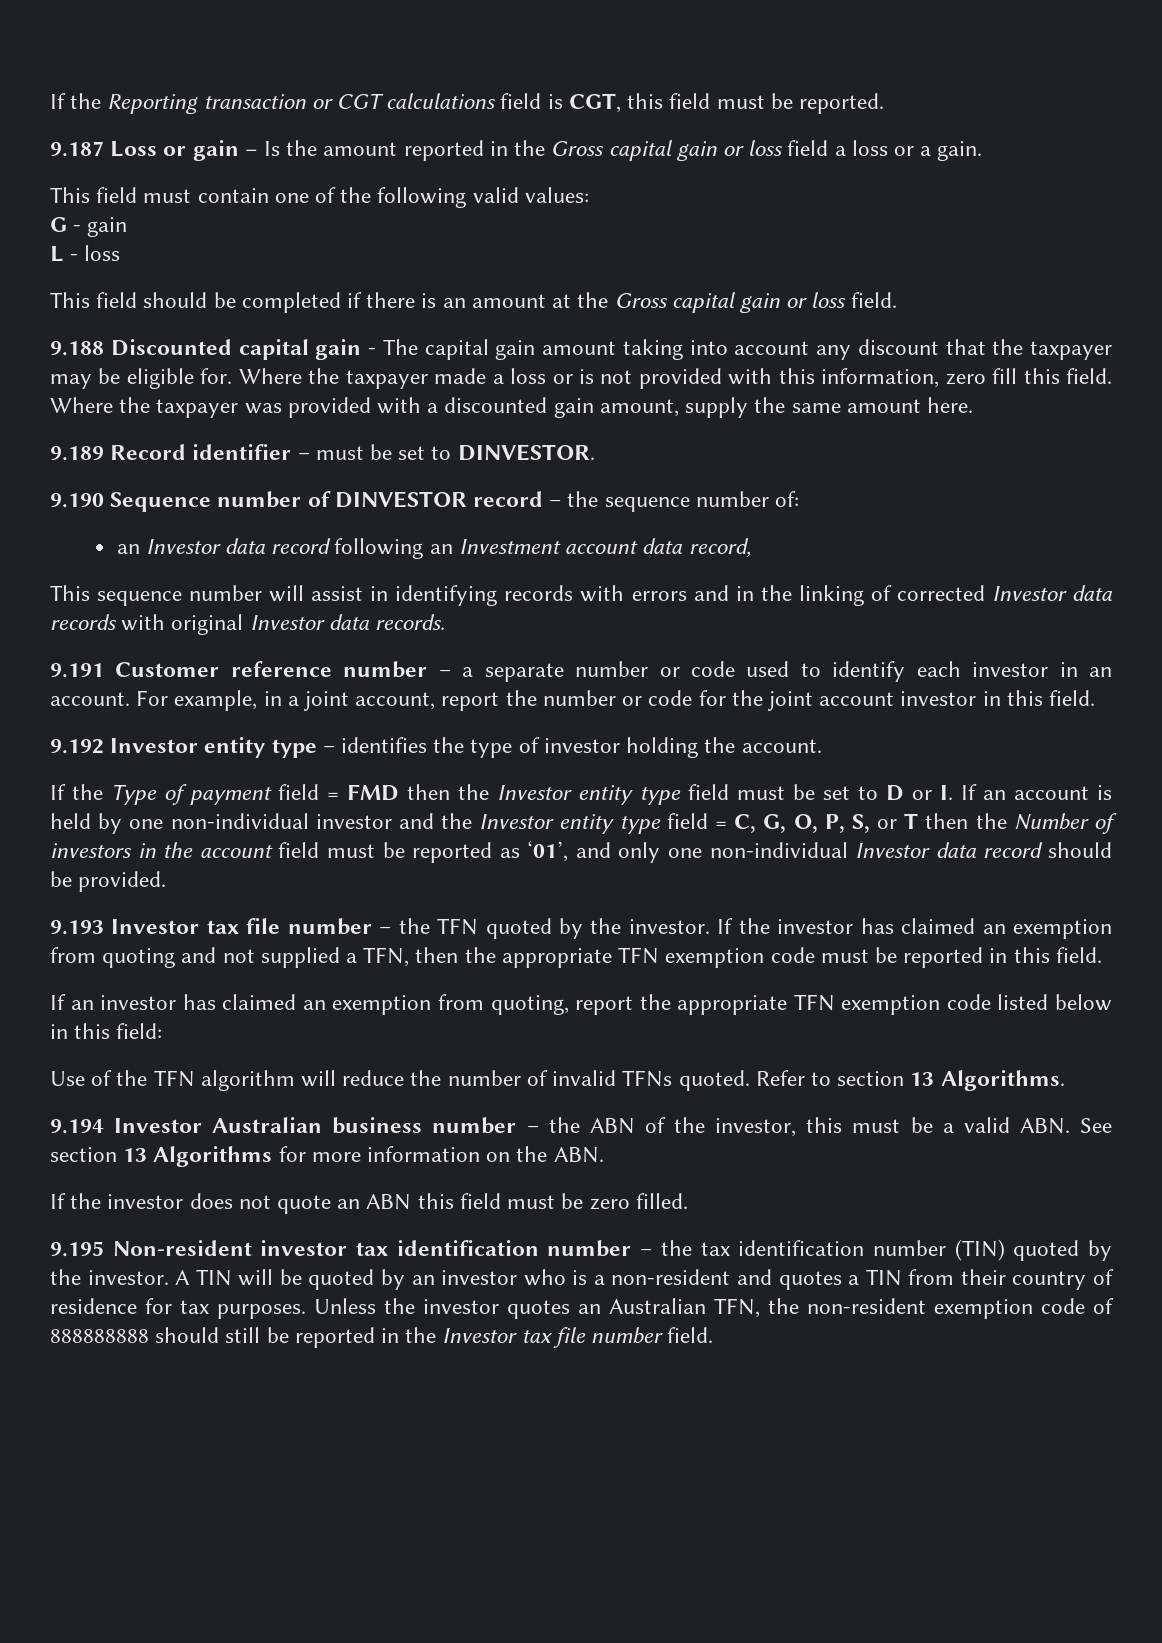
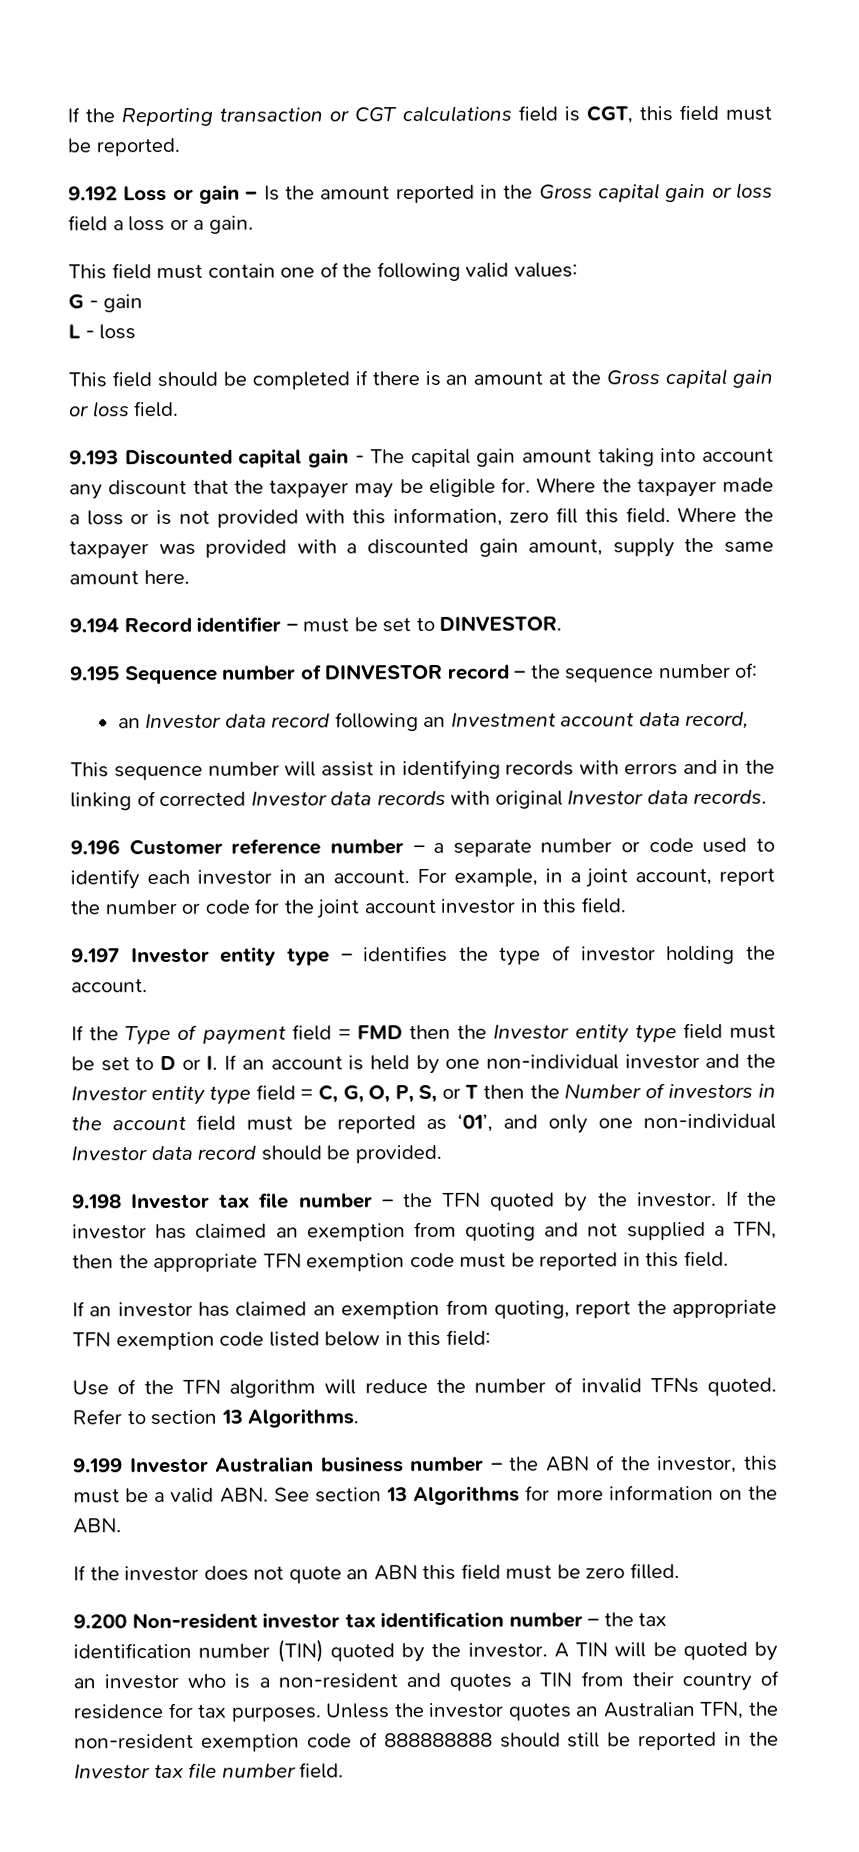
- 9.187 Loss or gain – Is the amount reported in the Gross capital gain or loss field a loss or a gain.
+ 9.192 Loss or gain – Is the amount reported in the Gross capital gain or loss field a loss or a gain.
- 9.188 Discounted capital gain - The capital gain amount taking into account any discount that the taxpayer may be eligible for.
+ 9.193 Discounted capital gain - The capital gain amount taking into account any discount that the taxpayer may be eligible for.
- 9.189 Record identifier – must be set to DINVESTOR.
+ 9.194 Record identifier – must be set to DINVESTOR.
- 9.190 Sequence number of DINVESTOR record – the sequence number of:
+ 9.195 Sequence number of DINVESTOR record – the sequence number of:
- 9.191 Customer reference number – a separate number or code used to identify each investor in an account.
+ 9.196 Customer reference number – a separate number or code used to identify each investor in an account.
- 9.192 Investor entity type – identifies the type of investor holding the account.
+ 9.197 Investor entity type – identifies the type of investor holding the account.
- 9.193 Investor tax file number – the TFN quoted by the investor.
+ 9.198 Investor tax file number – the TFN quoted by the investor.
- 9.194 Investor Australian business number – the ABN of the investor, this must be a valid ABN. See section 13 Algorithms for more information on the ABN.
+ 9.199 Investor Australian business number – the ABN of the investor, this must be a valid ABN. See section 13 Algorithms for more information on the ABN.
- 9.195 Non-resident investor tax identification number – the tax identification number (TIN) quoted by the investor.
+ 9.200 Non-resident investor tax identification number – the tax identification number (TIN) quoted by the investor.

